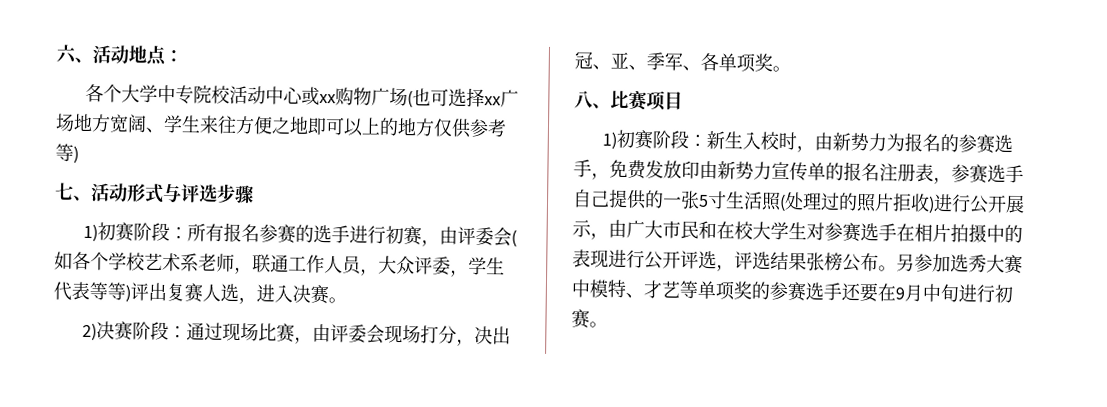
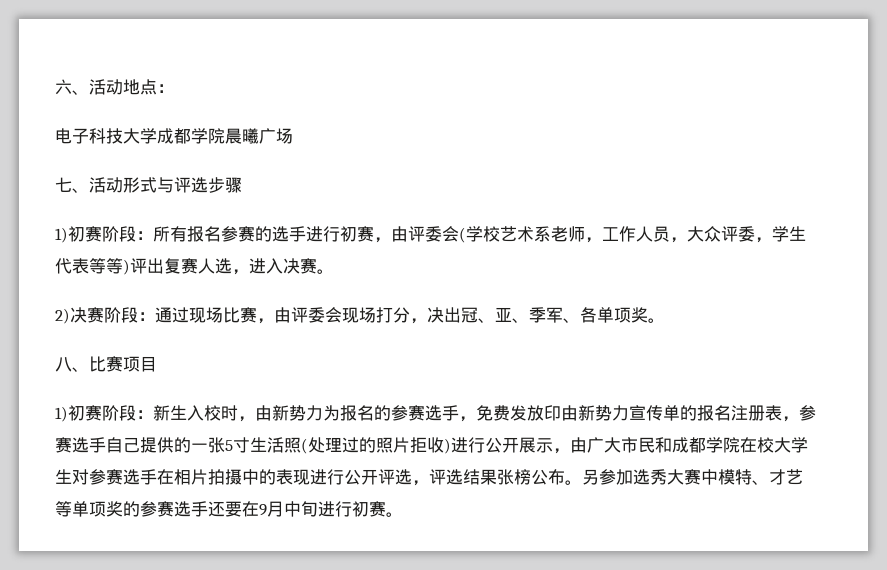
- 各个大学中专院校活动中心或xx购物广场(也可选择xx广场地方宽阔、学生来往方便之地即可以上的地方仅供参考等)
+ 电子科技大学成都学院晨曦广场
- 1)初赛阶段：所有报名参赛的选手进行初赛，由评委会(如各个学校艺术系老师，联通工作人员，大众评委，学生代表等等)评出复赛人选，进入决赛。
+ 1)初赛阶段：所有报名参赛的选手进行初赛，由评委会(学校艺术系老师，工作人员，大众评委，学生代表等等)评出复赛人选，进入决赛。
- 新生入校时，由新势力为报名的参赛选手，免费发放印由新势力宣传单的报名注册表，参赛选手自己提供的一张5寸生活照(处理过的照片拒收)进行公开展示，由广大市民和在校大学生对参赛选手在相片拍摄中的表现进行公开评选，评选结果张榜公布。
+ 新生入校时，由新势力为报名的参赛选手，免费发放印由新势力宣传单的报名注册表，参赛选手自己提供的一张5寸生活照(处理过的照片拒收)进行公开展示，由广大市民和成都学院在校大学生对参赛选手在相片拍摄中的表现进行公开评选，评选结果张榜公布。

